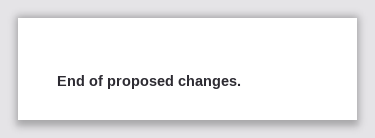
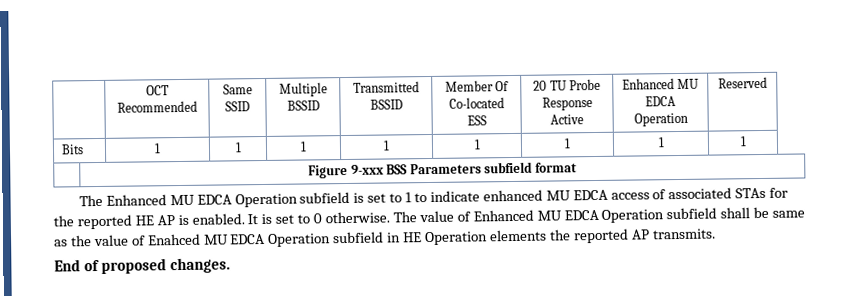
+ | OCT Recommended | Same SSID | Multiple BSSID | Transmitted BSSID | Member Of Co-located ESS | 20 TU Probe Response Active | Enhanced MU EDCA Operation | Reserved
+ Bits | 1 | 1 | 1 | 1 | 1 | 1 | 1 | 1
+ | Figure 9-xxx BSS Parameters subfield format
+ The Enhanced MU EDCA Operation subfield is set to 1 to indicate enhanced MU EDCA access of associated STAs for the reported HE AP is enabled. It is set to 0 otherwise. The value of Enhanced MU EDCA Operation subfield shall be same as the value of Enahced MU EDCA Operation subfield in HE Operation elements the reported AP transmits.

